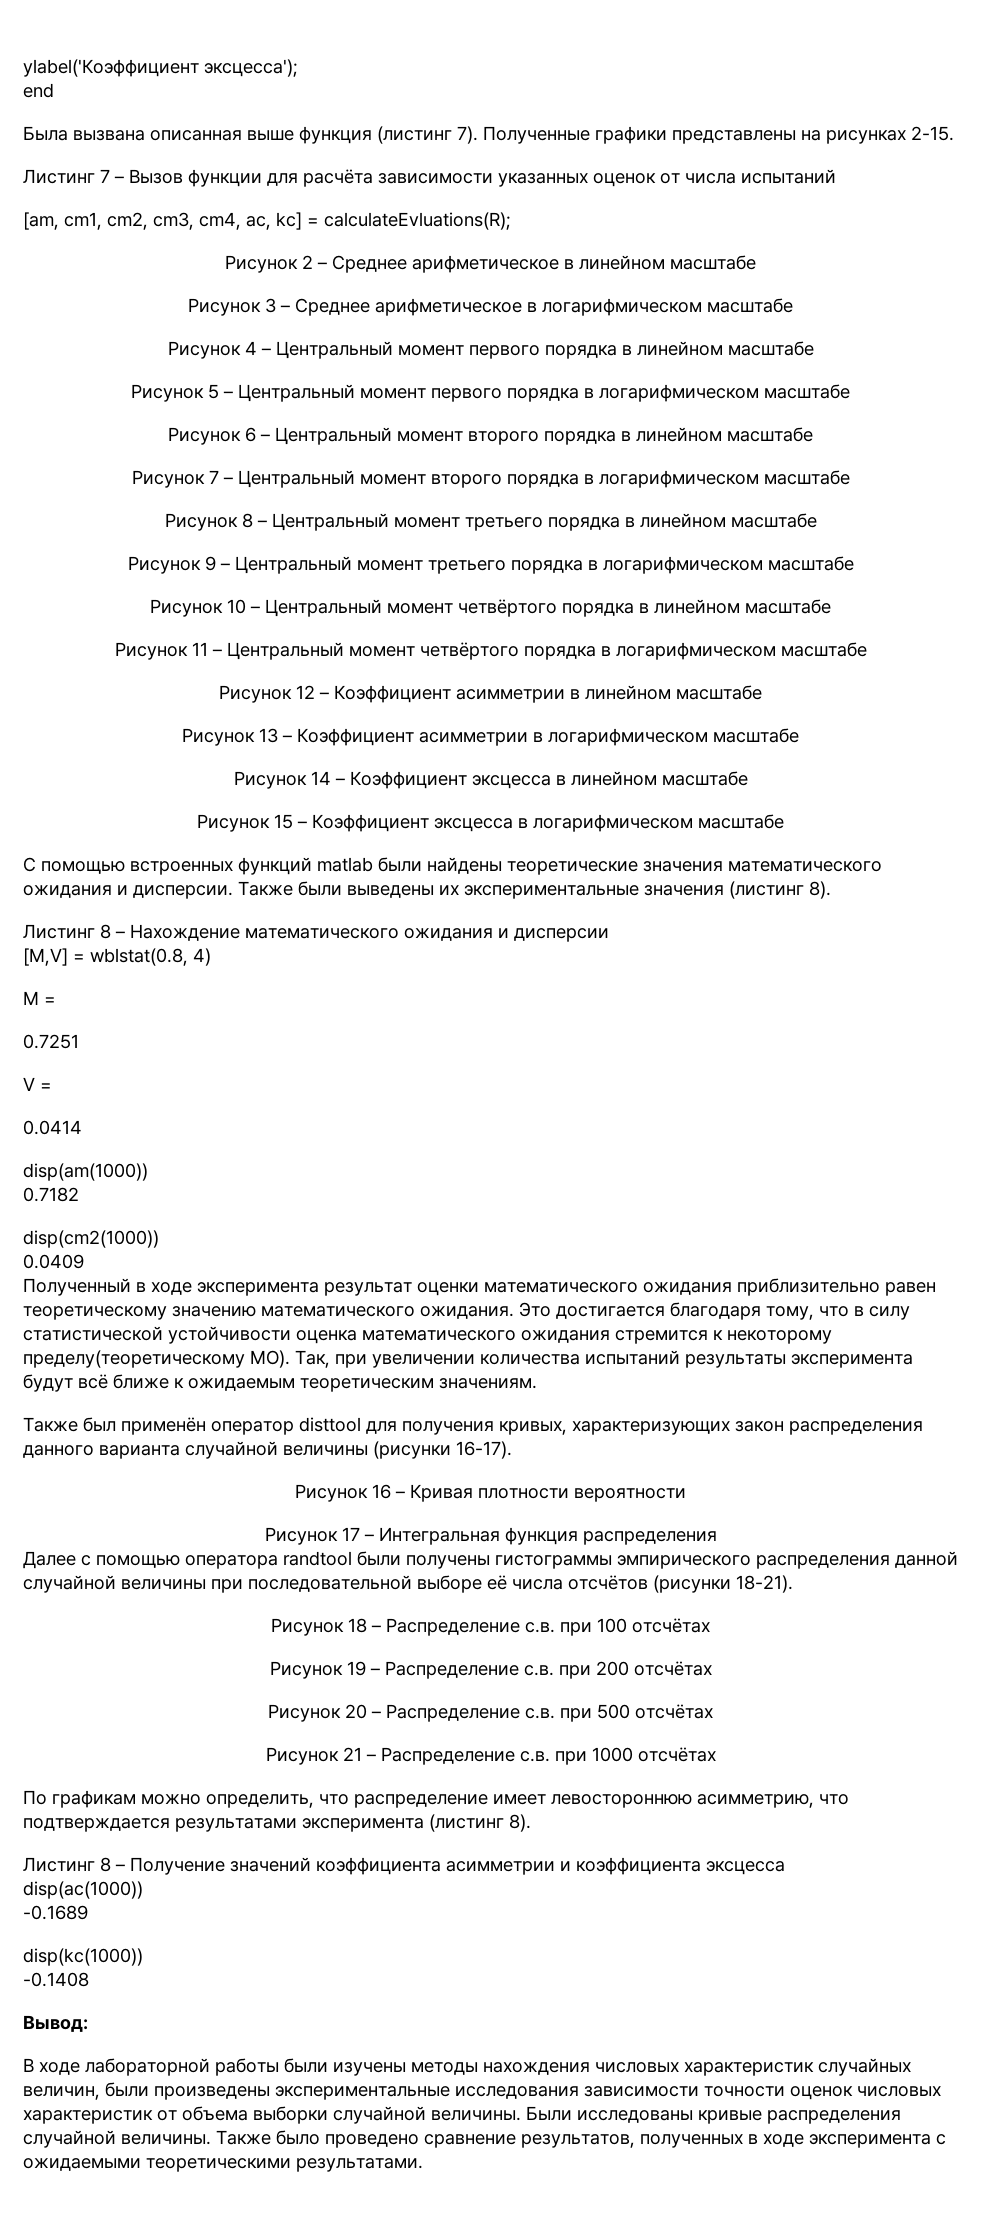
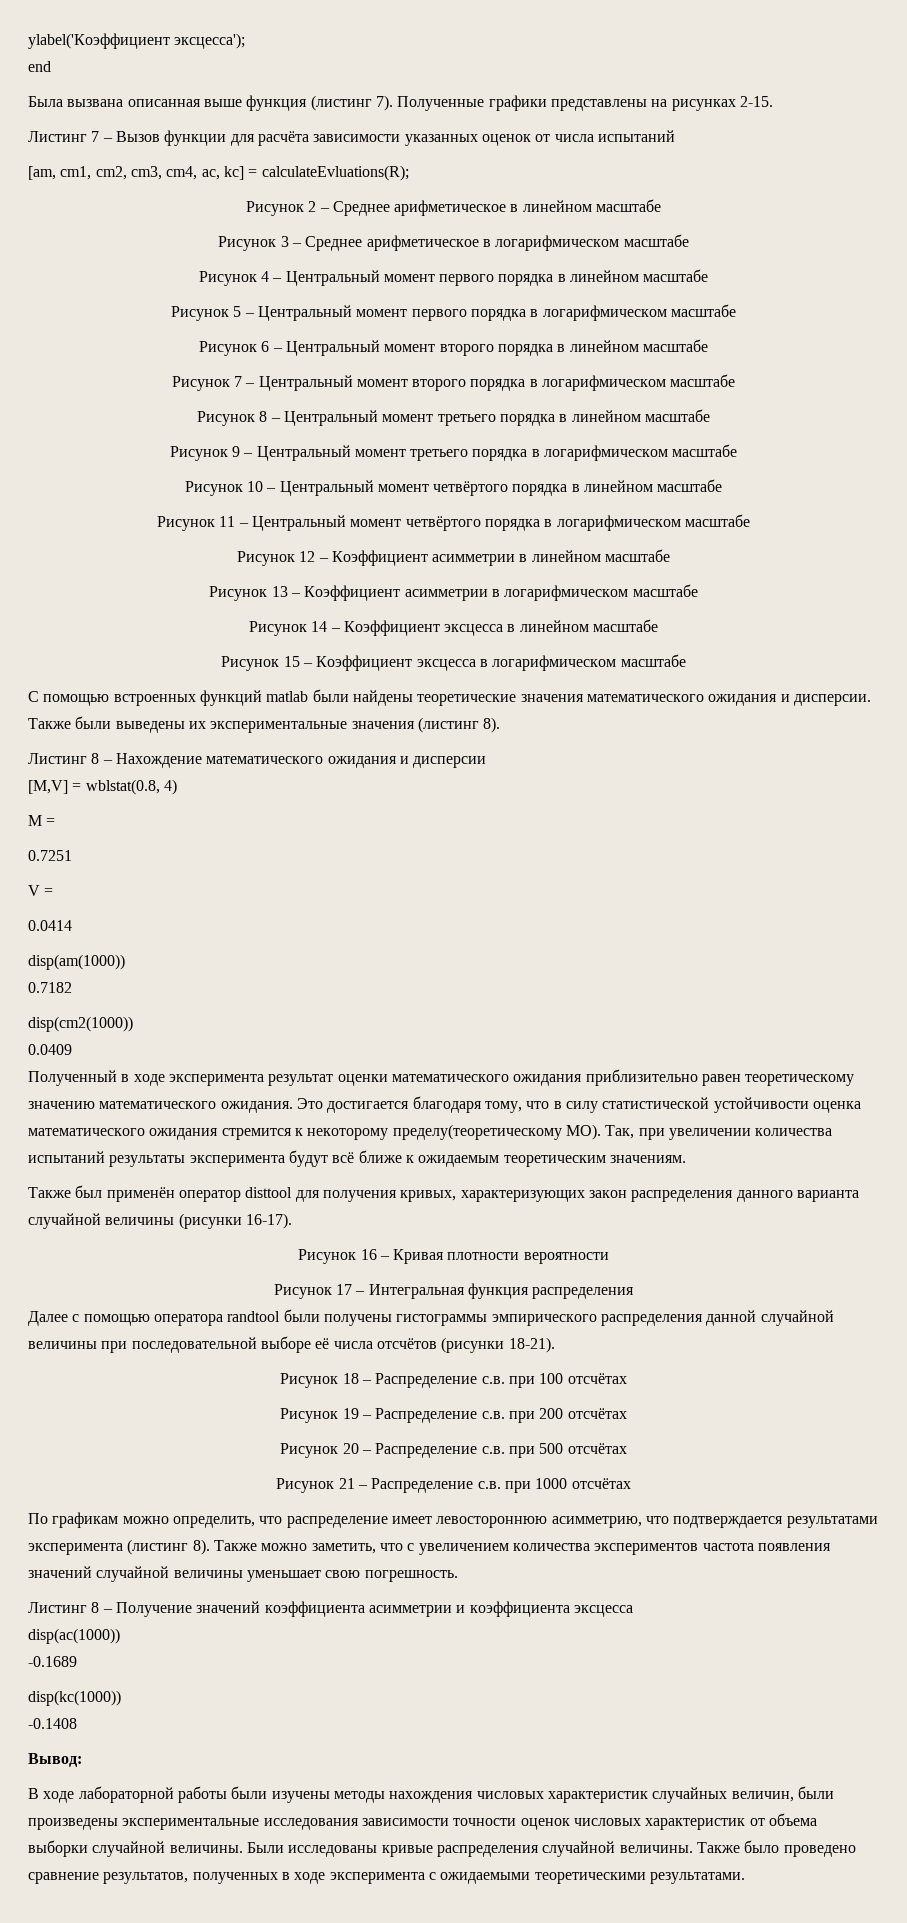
+ Также можно заметить, что с увеличением количества экспериментов частота появления значений случайной величины уменьшает свою погрешность.

